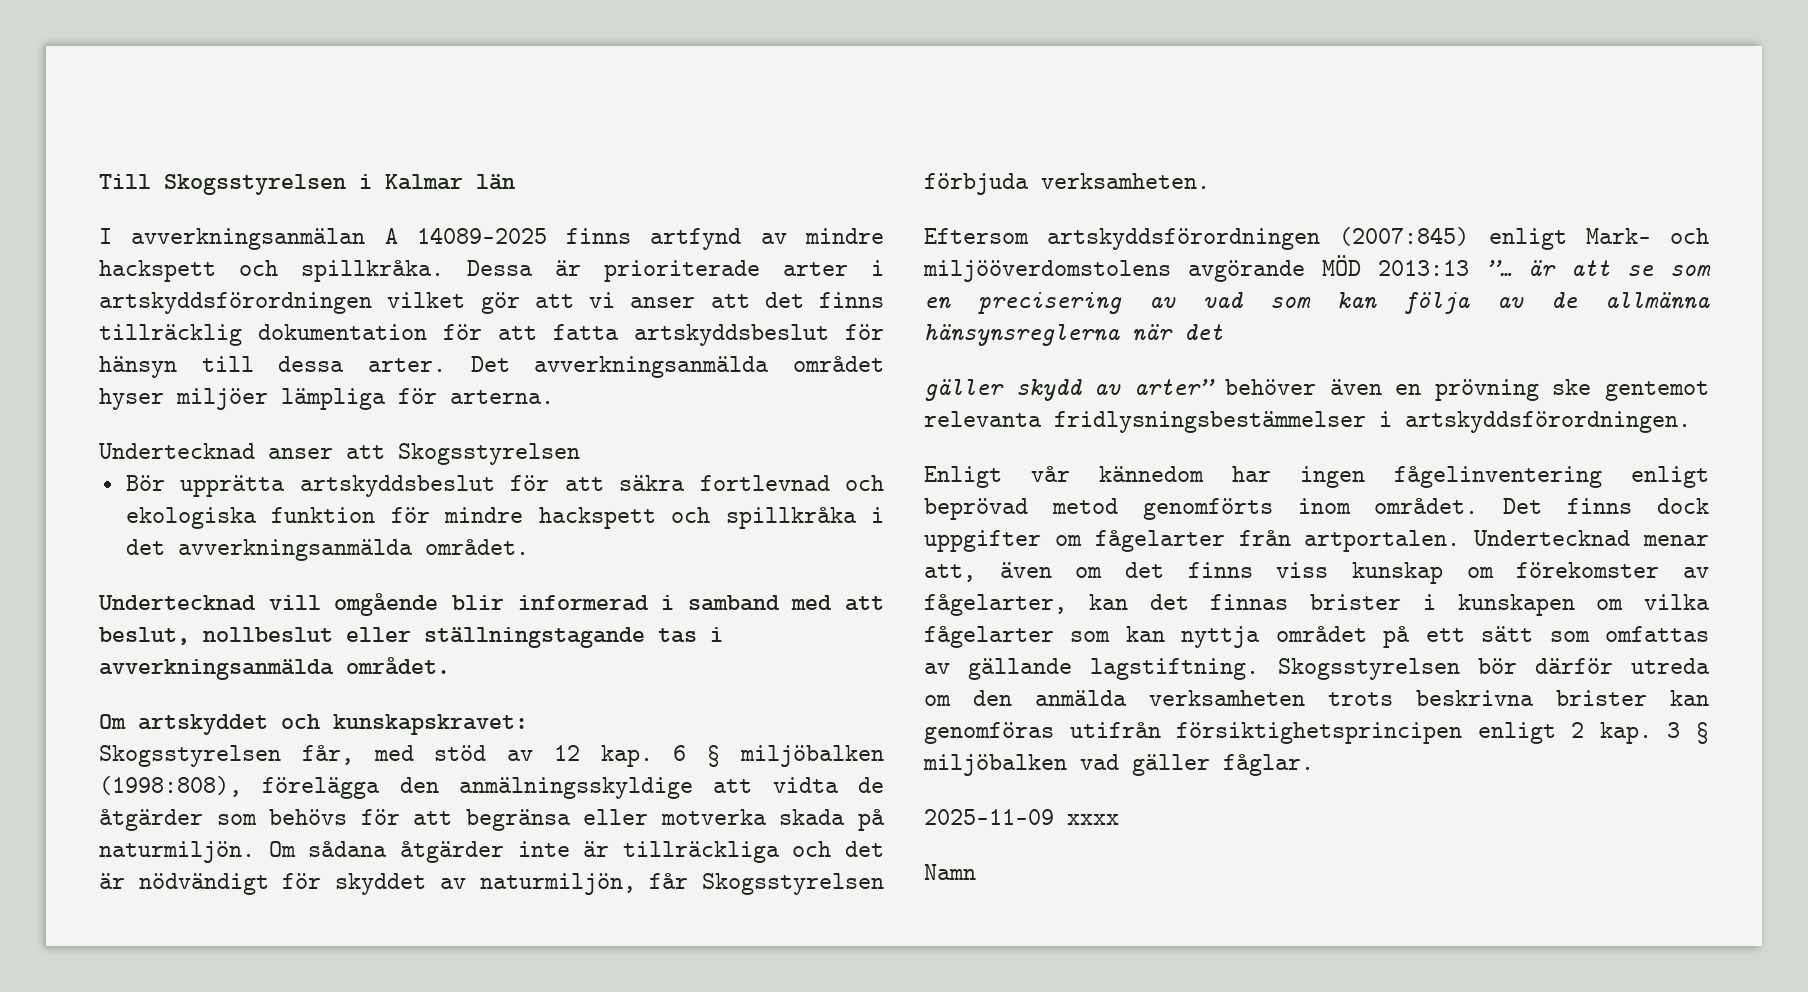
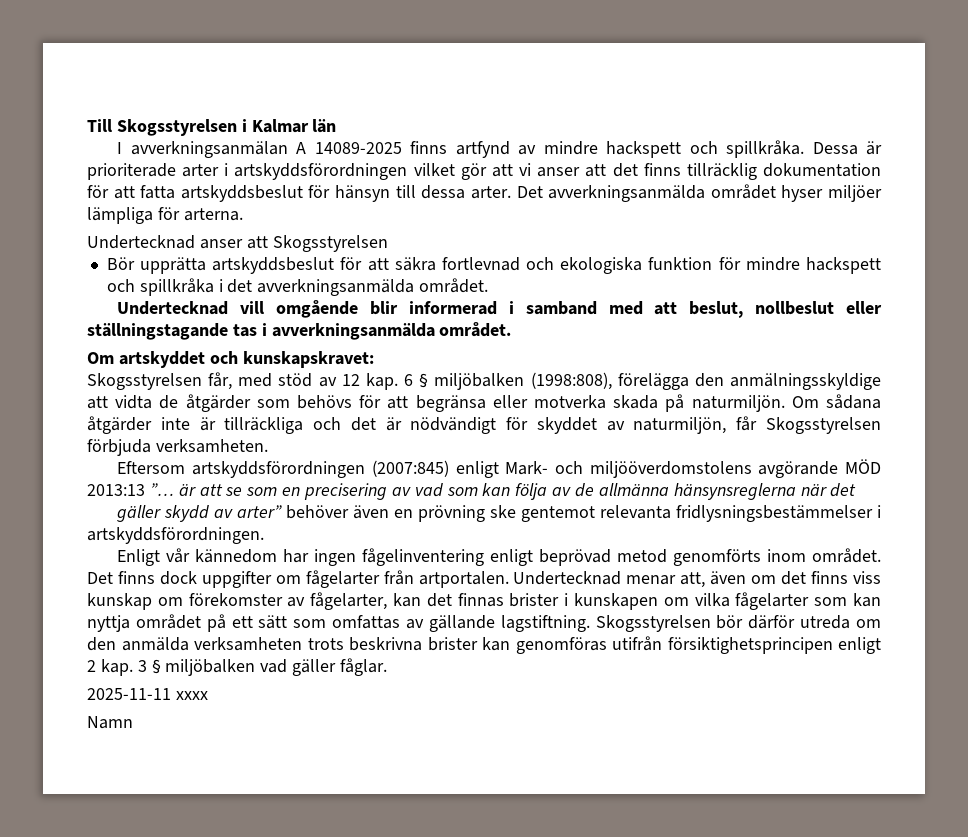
- 2025-11-09 xxxx
+ 2025-11-11 xxxx

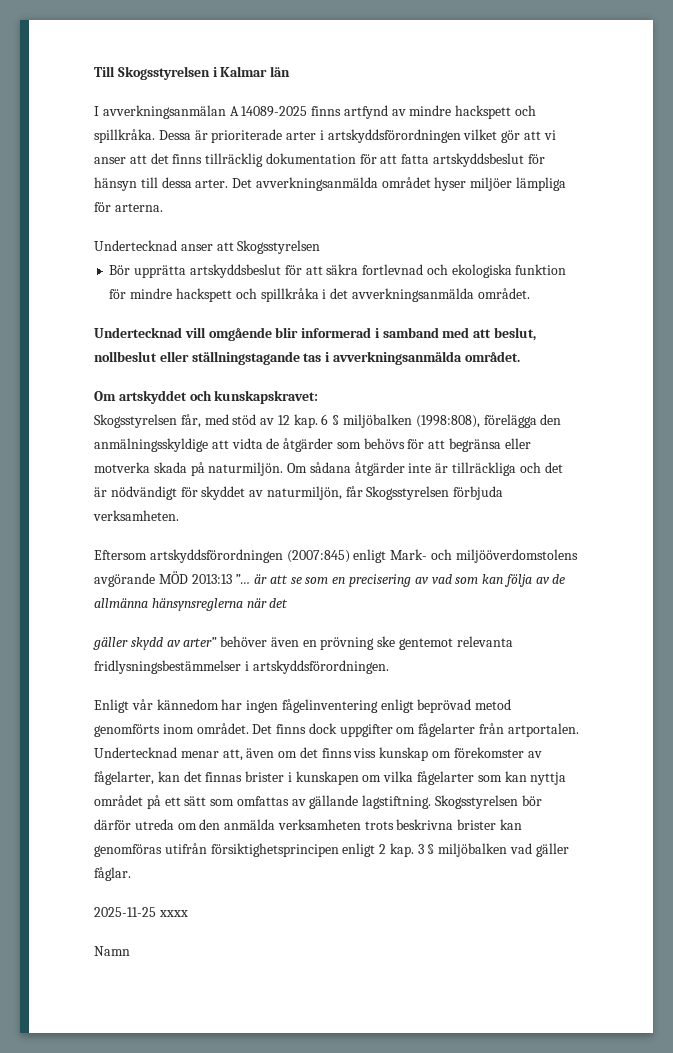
- 2025-11-11 xxxx
+ 2025-11-25 xxxx

